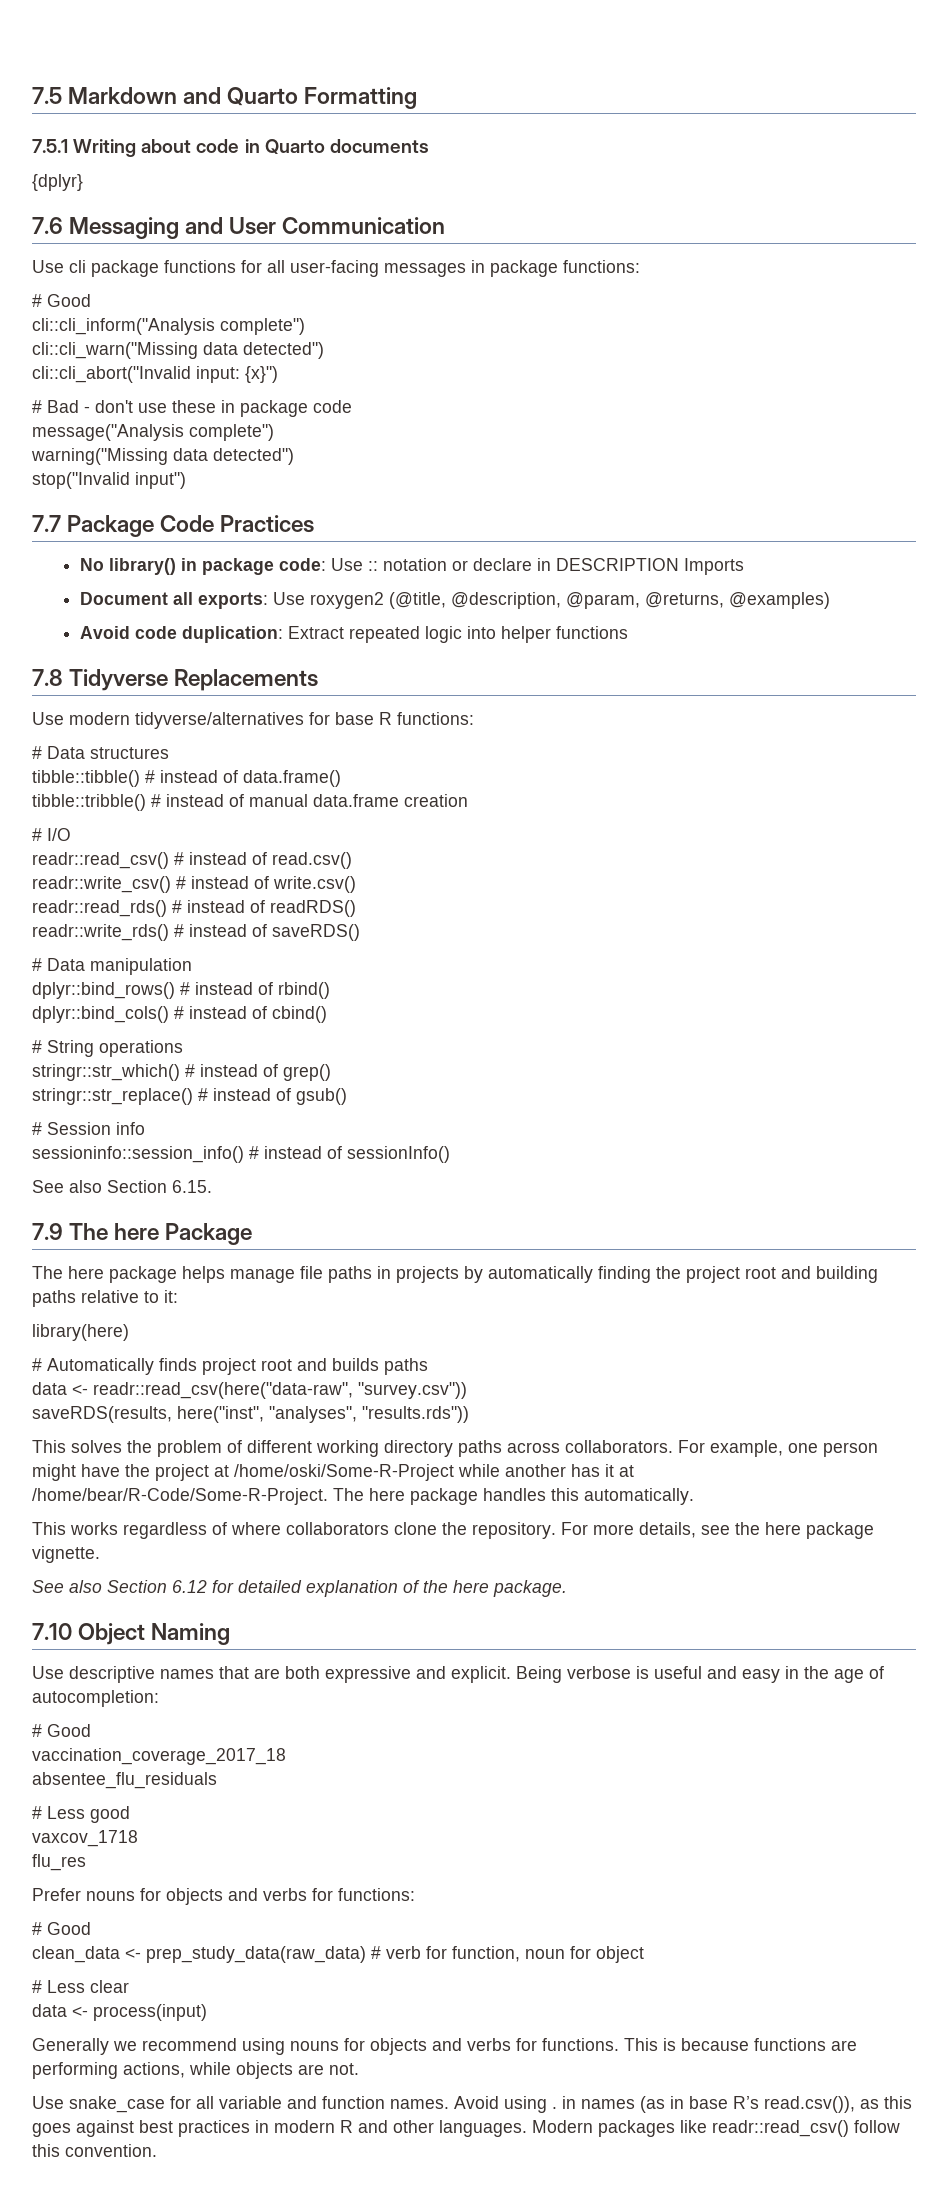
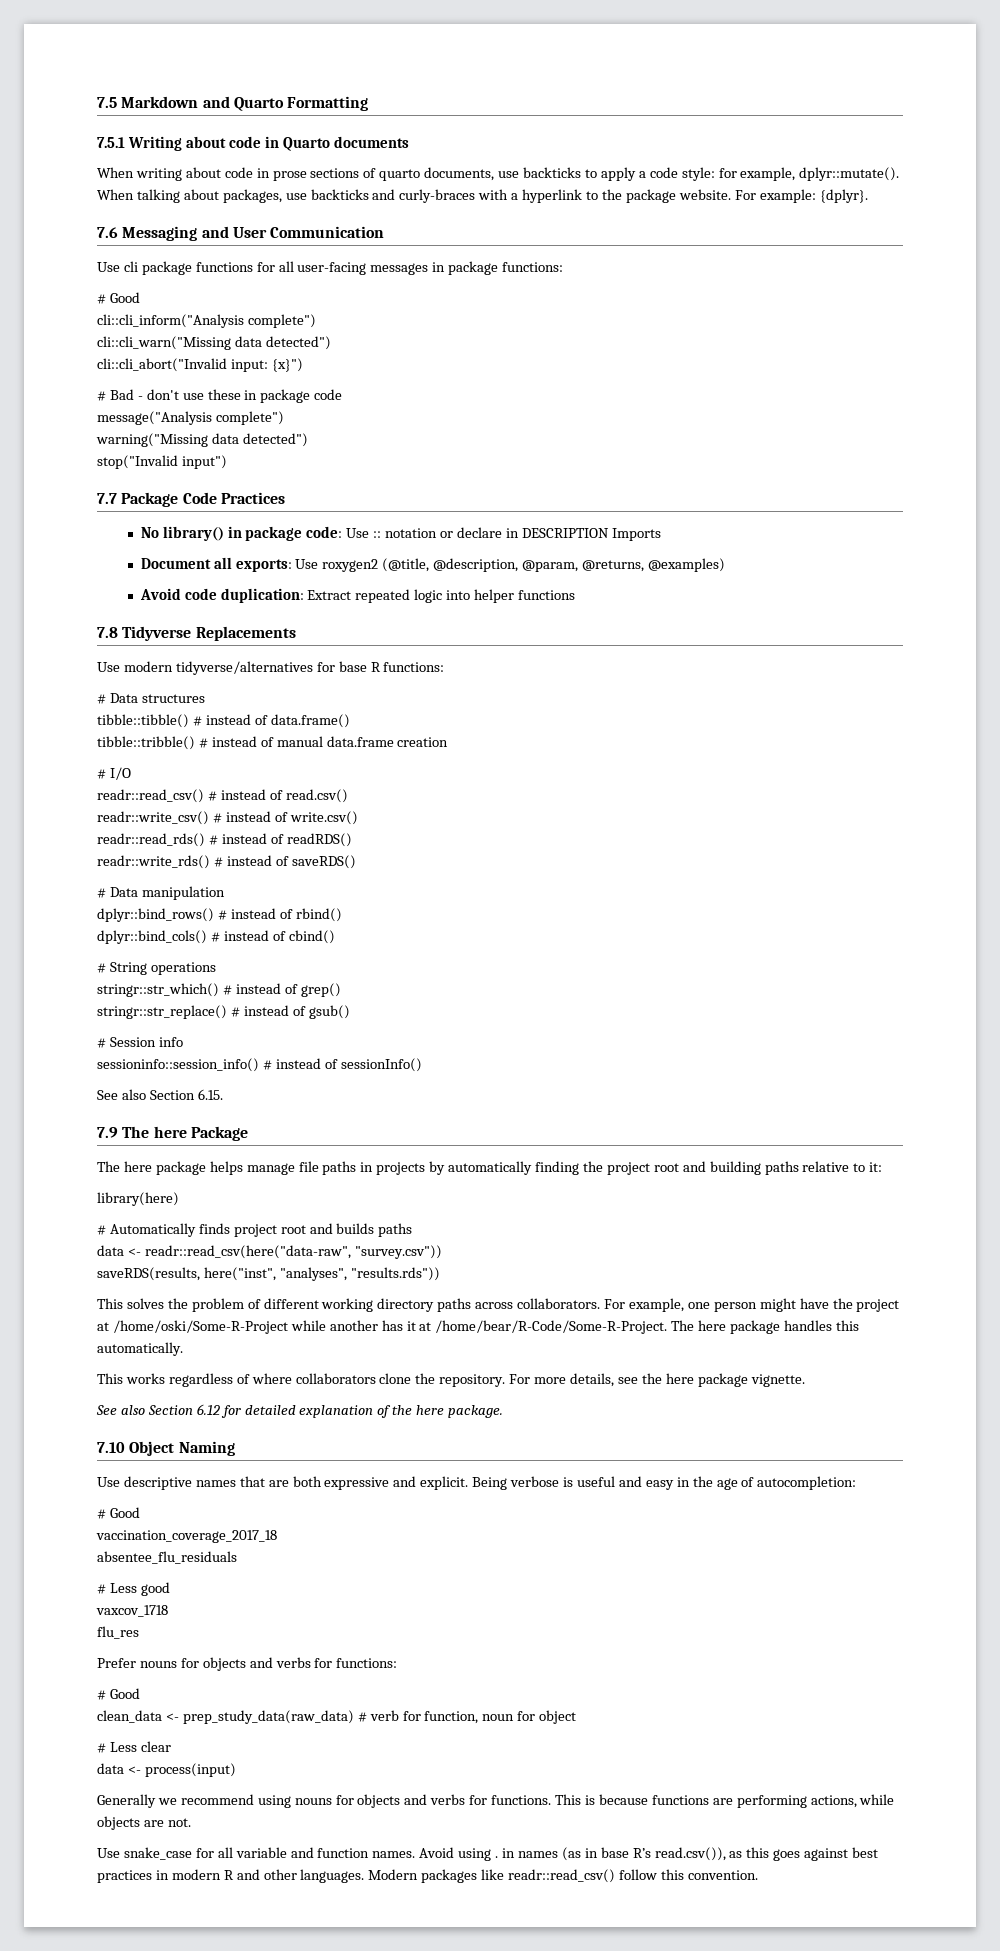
- {dplyr}
+ When writing about code in prose sections of quarto documents, use backticks to apply a code style: for example, dplyr::mutate(). When talking about packages, use backticks and curly-braces with a hyperlink to the package website. For example: {dplyr}.

